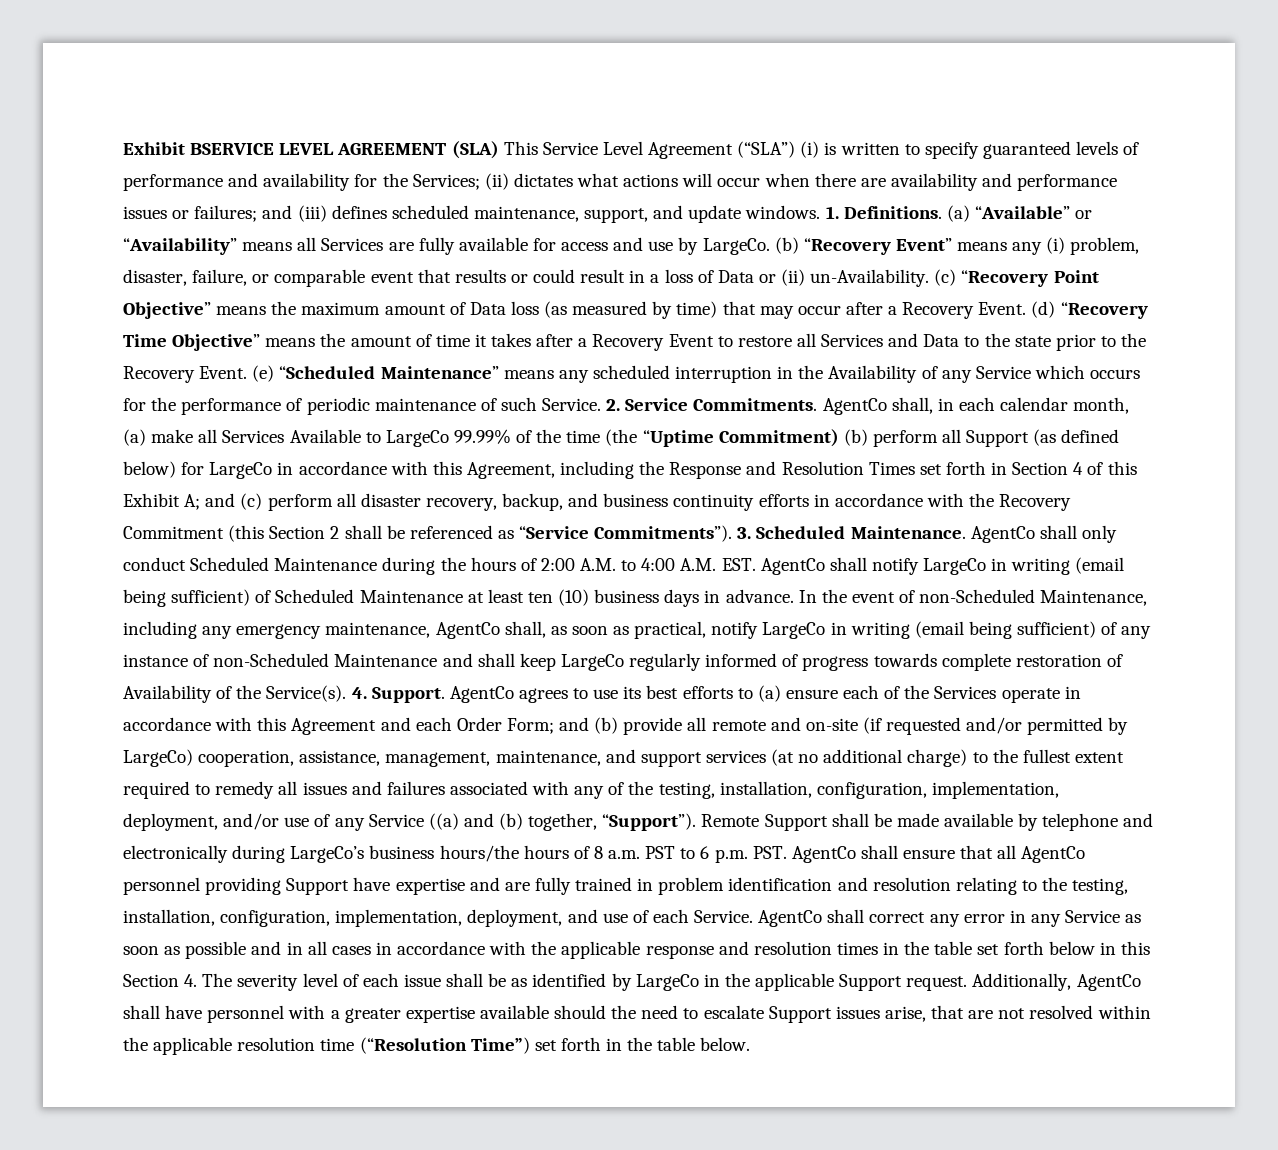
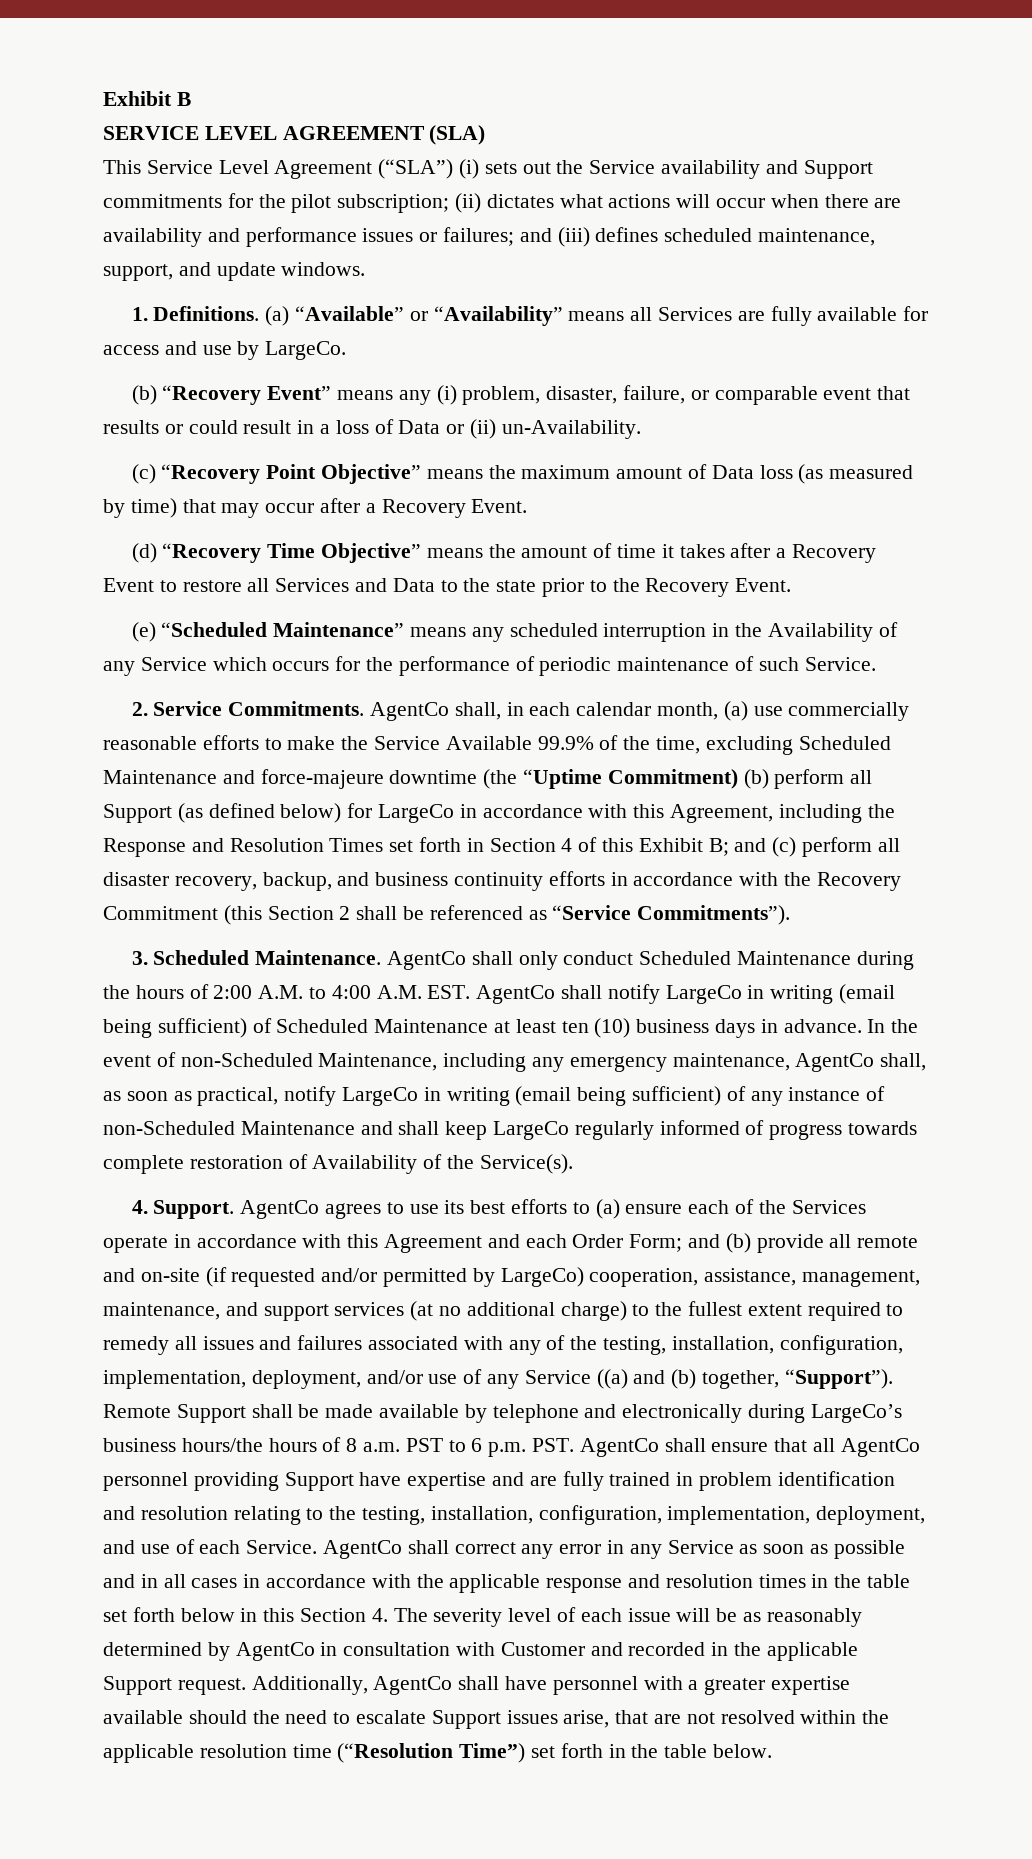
- Exhibit BSERVICE LEVEL AGREEMENT (SLA) This Service Level Agreement (“SLA”) (i) is written to specify guaranteed levels of performance and availability for the Services; (ii) dictates what actions will occur when there are availability and performance issues or failures; and (iii) defines scheduled maintenance, support, and update windows. 1. Definitions.
+ Exhibit B
+ SERVICE LEVEL AGREEMENT (SLA)
+ This Service Level Agreement (“SLA”) (i) sets out the Service availability and Support commitments for the pilot subscription; (ii) dictates what actions will occur when there are availability and performance issues or failures; and (iii) defines scheduled maintenance, support, and update windows.
+ 1. Definitions.
- (a) “Available” or “Availability” means all Services are fully available for access and use by LargeCo. (b) “Recovery Event” means any (i) problem, disaster, failure, or comparable event that results or could result in a loss of Data or (ii) un-Availability. (c) “Recovery Point Objective” means the maximum amount of Data loss (as measured by time) that may occur after a Recovery Event. (d) “Recovery Time Objective” means the amount of time it takes after a Recovery Event to restore all Services and Data to the state prior to the Recovery Event. (e) “Scheduled Maintenance” means any scheduled interruption in the Availability of any Service which occurs for the performance of periodic maintenance of such Service. 2. Service Commitments.
+ (a) “Available” or “Availability” means all Services are fully available for access and use by LargeCo.
+ (b) “Recovery Event” means any (i) problem, disaster, failure, or comparable event that results or could result in a loss of Data or (ii) un-Availability.
+ (c) “Recovery Point Objective” means the maximum amount of Data loss (as measured by time) that may occur after a Recovery Event.
+ (d) “Recovery Time Objective” means the amount of time it takes after a Recovery Event to restore all Services and Data to the state prior to the Recovery Event.
+ (e) “Scheduled Maintenance” means any scheduled interruption in the Availability of any Service which occurs for the performance of periodic maintenance of such Service.
+ 2. Service Commitments.
- AgentCo shall, in each calendar month, (a) make all Services Available to LargeCo 99.99% of the time (the “Uptime Commitment) (b) perform all Support (as defined below) for LargeCo in accordance with this Agreement, including the Response and Resolution Times set forth in Section 4 of this Exhibit A;
+ AgentCo shall, in each calendar month, (a) use commercially reasonable efforts to make the Service Available 99.9% of the time, excluding Scheduled Maintenance and force-majeure downtime (the “Uptime Commitment) (b) perform all Support (as defined below) for LargeCo in accordance with this Agreement, including the Response and Resolution Times set forth in Section 4 of this Exhibit B;
- and (c) perform all disaster recovery, backup, and business continuity efforts in accordance with the Recovery Commitment (this Section 2 shall be referenced as “Service Commitments”). 3. Scheduled Maintenance.
+ and (c) perform all disaster recovery, backup, and business continuity efforts in accordance with the Recovery Commitment (this Section 2 shall be referenced as “Service Commitments”).
+ 3. Scheduled Maintenance.
- In the event of non-Scheduled Maintenance, including any emergency maintenance, AgentCo shall, as soon as practical, notify LargeCo in writing (email being sufficient) of any instance of non-Scheduled Maintenance and shall keep LargeCo regularly informed of progress towards complete restoration of Availability of the Service(s). 4. Support.
+ In the event of non-Scheduled Maintenance, including any emergency maintenance, AgentCo shall, as soon as practical, notify LargeCo in writing (email being sufficient) of any instance of non-Scheduled Maintenance and shall keep LargeCo regularly informed of progress towards complete restoration of Availability of the Service(s).
+ 4. Support.
- AgentCo shall correct any error in any Service as soon as possible and in all cases in accordance with the applicable response and resolution times in the table set forth below in this Section 4. The severity level of each issue shall be as identified by LargeCo in the applicable Support request.
+ AgentCo shall correct any error in any Service as soon as possible and in all cases in accordance with the applicable response and resolution times in the table set forth below in this Section 4. The severity level of each issue will be as reasonably determined by AgentCo in consultation with Customer and recorded in the applicable Support request.

